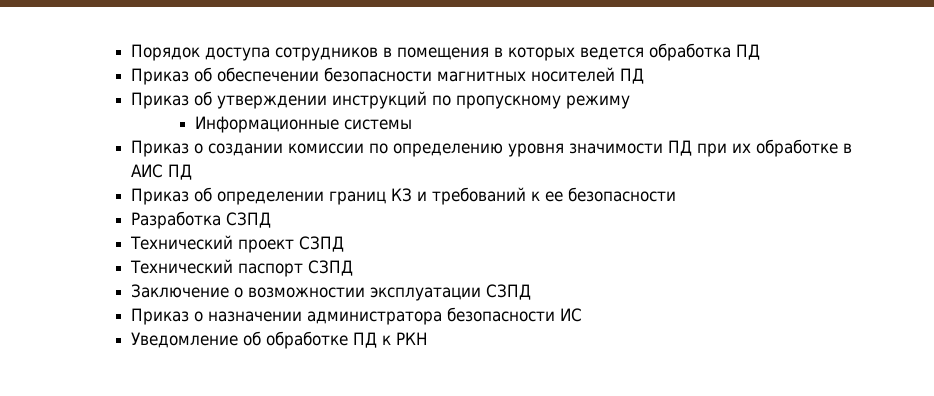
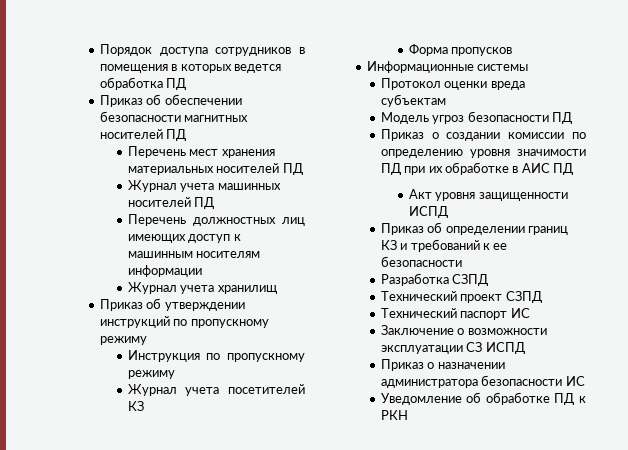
+ Перечень мест хранения материальных носителей ПД
+ Журнал учета машинных носителей ПД
+ Перечень должностных лиц имеющих доступ к машинным носителям информации
+ Журнал учета хранилищ
+ Инструкция по пропускному режиму
+ Журнал учета посетителей КЗ
+ Форма пропусков
  Информационные системы
+ Протокол оценки вреда субъектам
+ Модель угроз безопасности ПД
+ Акт уровня защищенности ИСПД
- Технический паспорт СЗПД
+ Технический паспорт ИС
- Заключение о возможностии эксплуатации СЗПД
+ Заключение о возможности эксплуатации СЗ ИСПД

